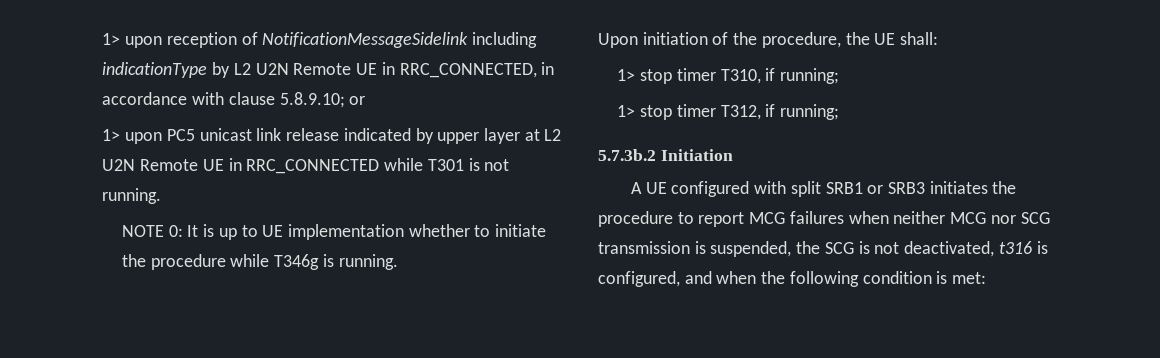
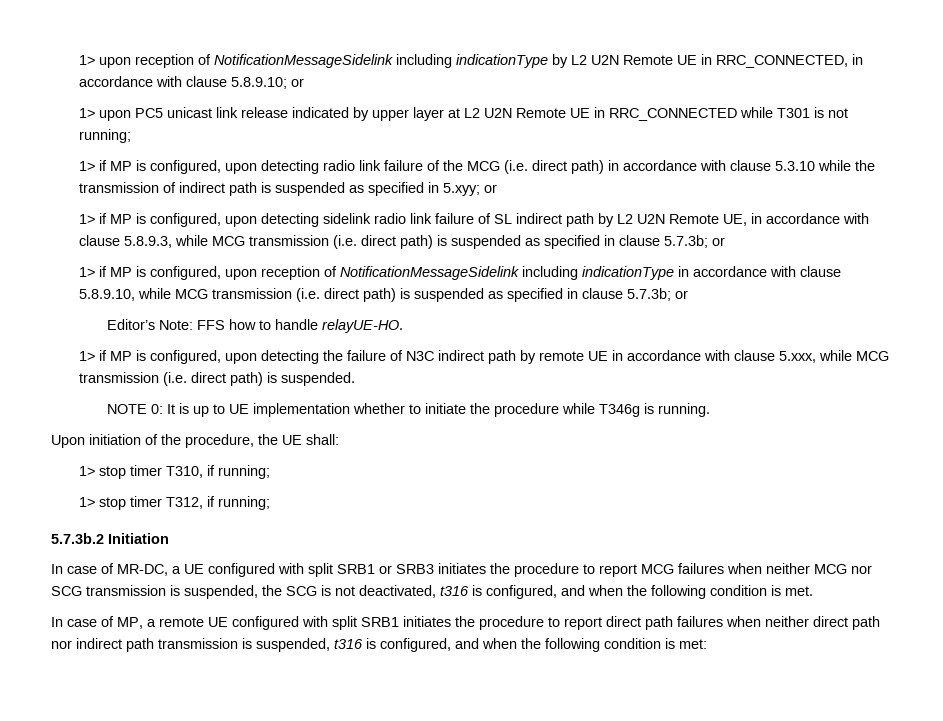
- 1> upon PC5 unicast link release indicated by upper layer at L2 U2N Remote UE in RRC_CONNECTED while T301 is not running.
+ 1> upon PC5 unicast link release indicated by upper layer at L2 U2N Remote UE in RRC_CONNECTED while T301 is not running;
+ 1> if MP is configured, upon detecting radio link failure of the MCG (i.e. direct path) in accordance with clause 5.3.10 while the transmission of indirect path is suspended as specified in 5.xyy; or
+ 1> if MP is configured, upon detecting sidelink radio link failure of SL indirect path by L2 U2N Remote UE, in accordance with clause 5.8.9.3, while MCG transmission (i.e. direct path) is suspended as specified in clause 5.7.3b; or
+ 1> if MP is configured, upon reception of NotificationMessageSidelink including indicationType in accordance with clause 5.8.9.10, while MCG transmission (i.e. direct path) is suspended as specified in clause 5.7.3b; or
+ Editor’s Note: FFS how to handle relayUE-HO.
+ 1> if MP is configured, upon detecting the failure of N3C indirect path by remote UE in accordance with clause 5.xxx, while MCG transmission (i.e. direct path) is suspended.
- A UE configured with split SRB1 or SRB3 initiates the procedure to report MCG failures when neither MCG nor SCG transmission is suspended, the SCG is not deactivated, t316 is configured, and when the following condition is met:
+ In case of MR-DC, a UE configured with split SRB1 or SRB3 initiates the procedure to report MCG failures when neither MCG nor SCG transmission is suspended, the SCG is not deactivated, t316 is configured, and when the following condition is met.
+ In case of MP, a remote UE configured with split SRB1 initiates the procedure to report direct path failures when neither direct path nor indirect path transmission is suspended, t316 is configured, and when the following condition is met:

